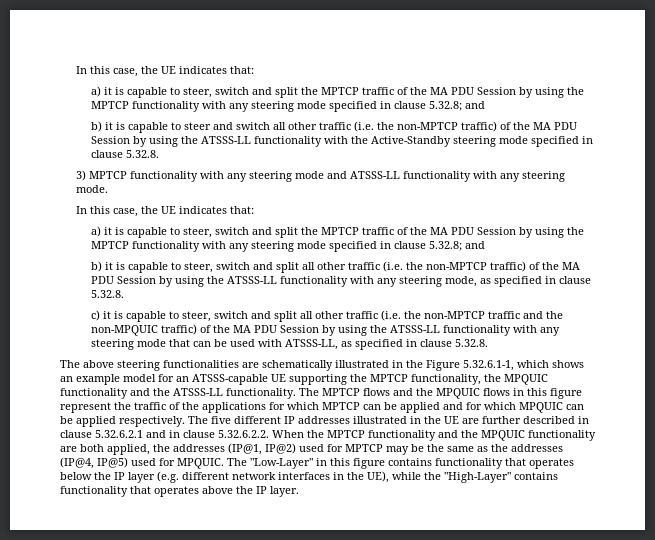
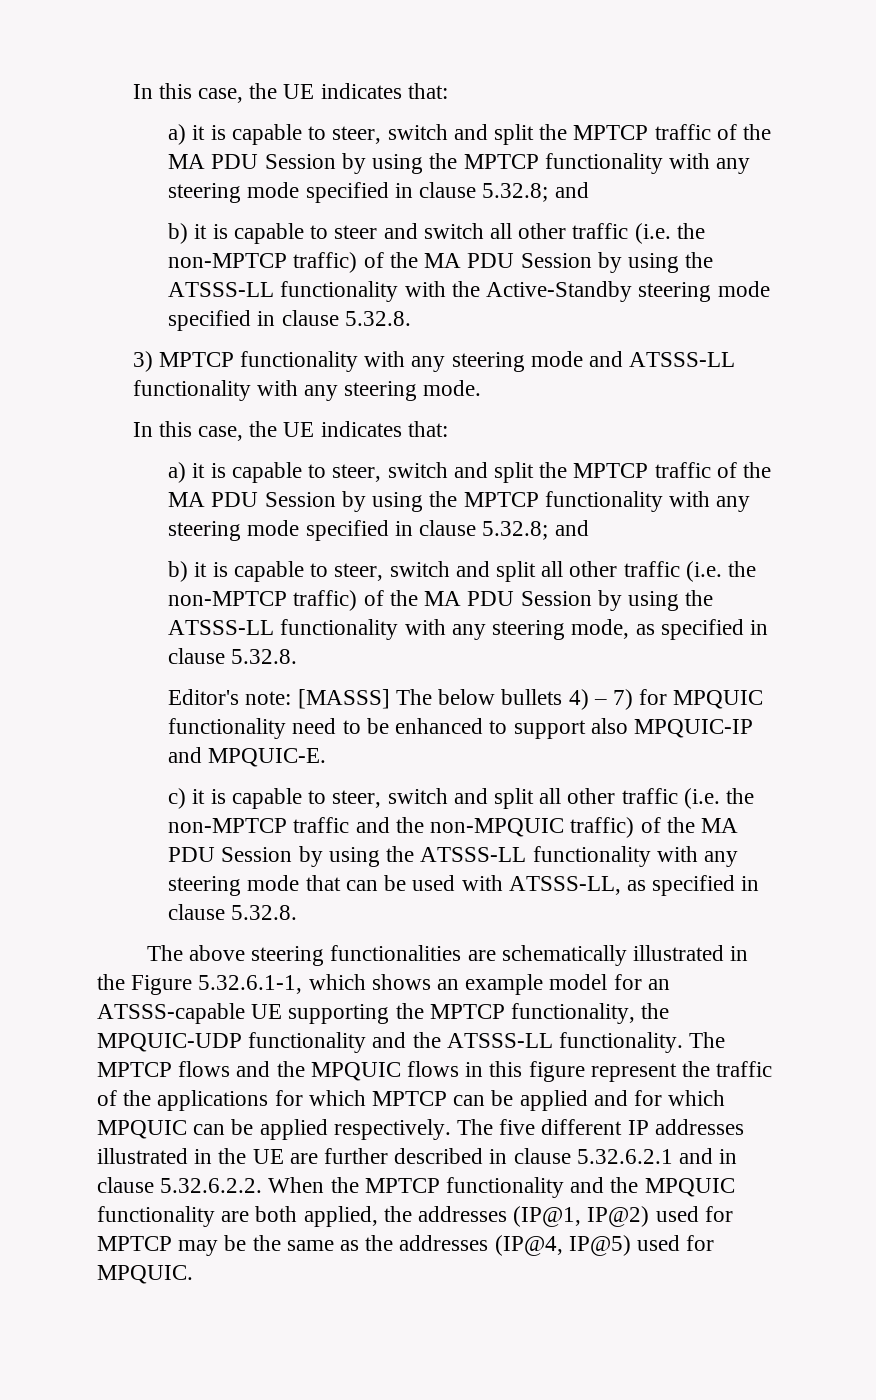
+ Editor's note: [MASSS] The below bullets 4) – 7) for MPQUIC functionality need to be enhanced to support also MPQUIC-IP and MPQUIC-E.
- The above steering functionalities are schematically illustrated in the Figure 5.32.6.1-1, which shows an example model for an ATSSS-capable UE supporting the MPTCP functionality, the MPQUIC functionality and the ATSSS-LL functionality.
+ The above steering functionalities are schematically illustrated in the Figure 5.32.6.1-1, which shows an example model for an ATSSS-capable UE supporting the MPTCP functionality, the MPQUIC-UDP functionality and the ATSSS-LL functionality.
- The "Low-Layer" in this figure contains functionality that operates below the IP layer (e.g. different network interfaces in the UE), while the "High-Layer" contains functionality that operates above the IP layer.

